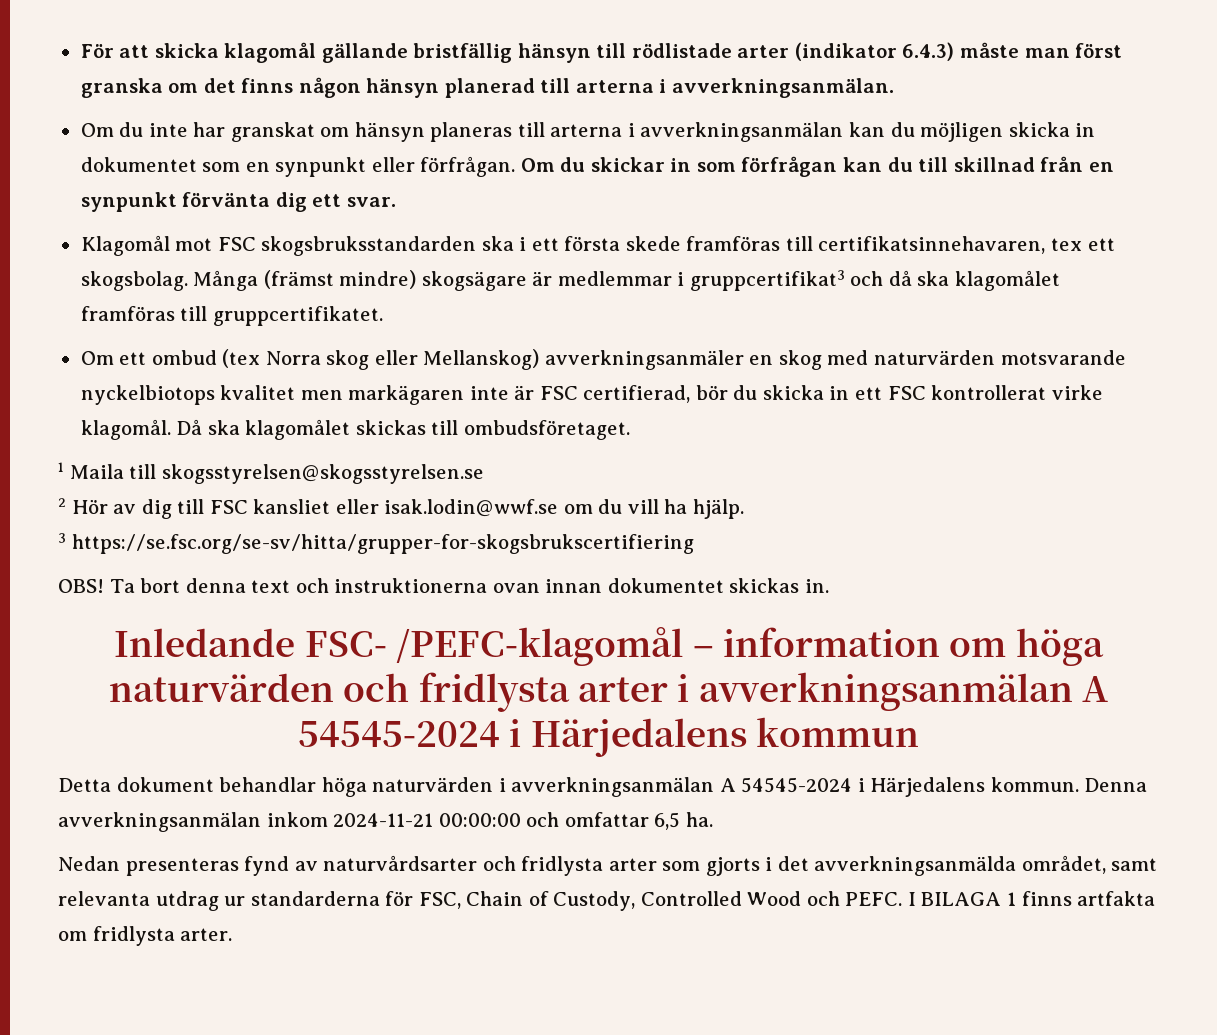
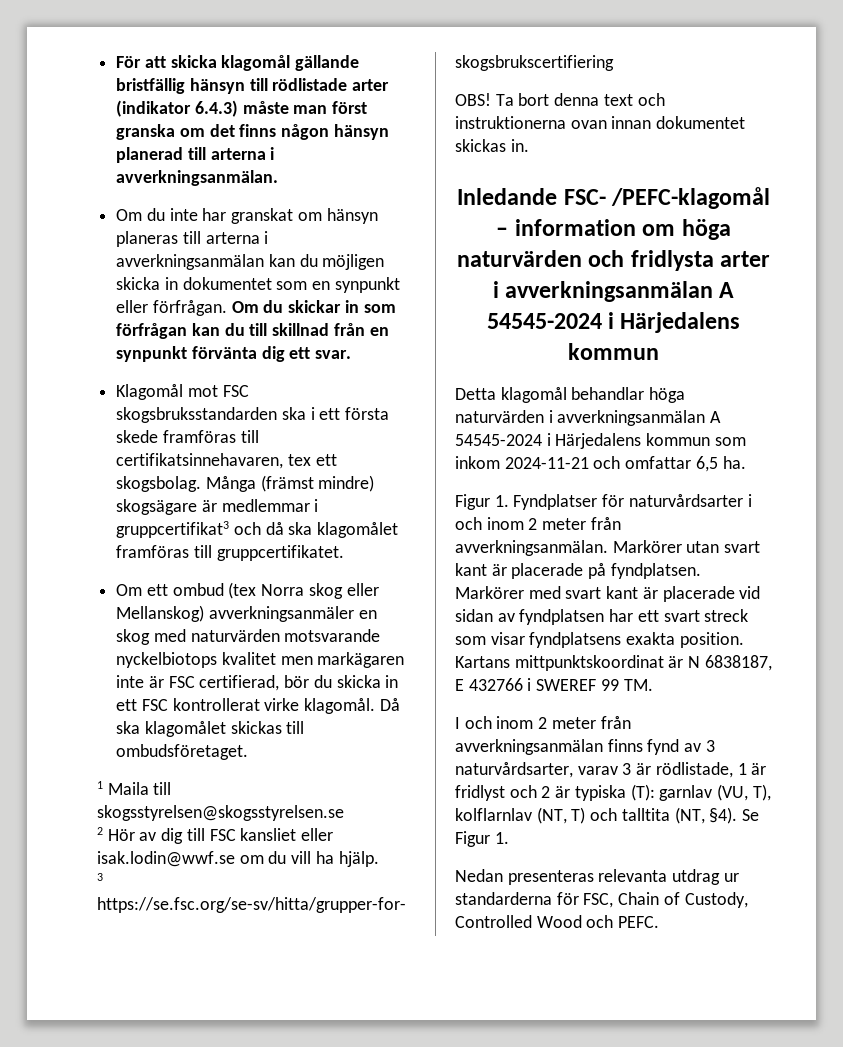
- Detta dokument behandlar höga naturvärden i avverkningsanmälan A 54545-2024 i Härjedalens kommun. Denna avverkningsanmälan inkom 2024-11-21 00:00:00 och omfattar 6,5 ha.
+ Detta klagomål behandlar höga naturvärden i avverkningsanmälan A 54545-2024 i Härjedalens kommun som inkom 2024-11-21 och omfattar 6,5 ha.
- Nedan presenteras fynd av naturvårdsarter och fridlysta arter som gjorts i det avverkningsanmälda området, samt relevanta utdrag ur standarderna för FSC, Chain of Custody, Controlled Wood och PEFC. I BILAGA 1 finns artfakta om fridlysta arter.
+ Figur 1. Fyndplatser för naturvårdsarter i och inom 2 meter från avverkningsanmälan. Markörer utan svart kant är placerade på fyndplatsen. Markörer med svart kant är placerade vid sidan av fyndplatsen har ett svart streck som visar fyndplatsens exakta position. Kartans mittpunktskoordinat är N 6838187, E 432766 i SWEREF 99 TM.
+ I och inom 2 meter från avverkningsanmälan finns fynd av 3 naturvårdsarter, varav 3 är rödlistade, 1 är fridlyst och 2 är typiska (T): garnlav (VU, T), kolflarnlav (NT, T) och talltita (NT, §4). Se Figur 1.
+ Nedan presenteras relevanta utdrag ur standarderna för FSC, Chain of Custody, Controlled Wood och PEFC.

